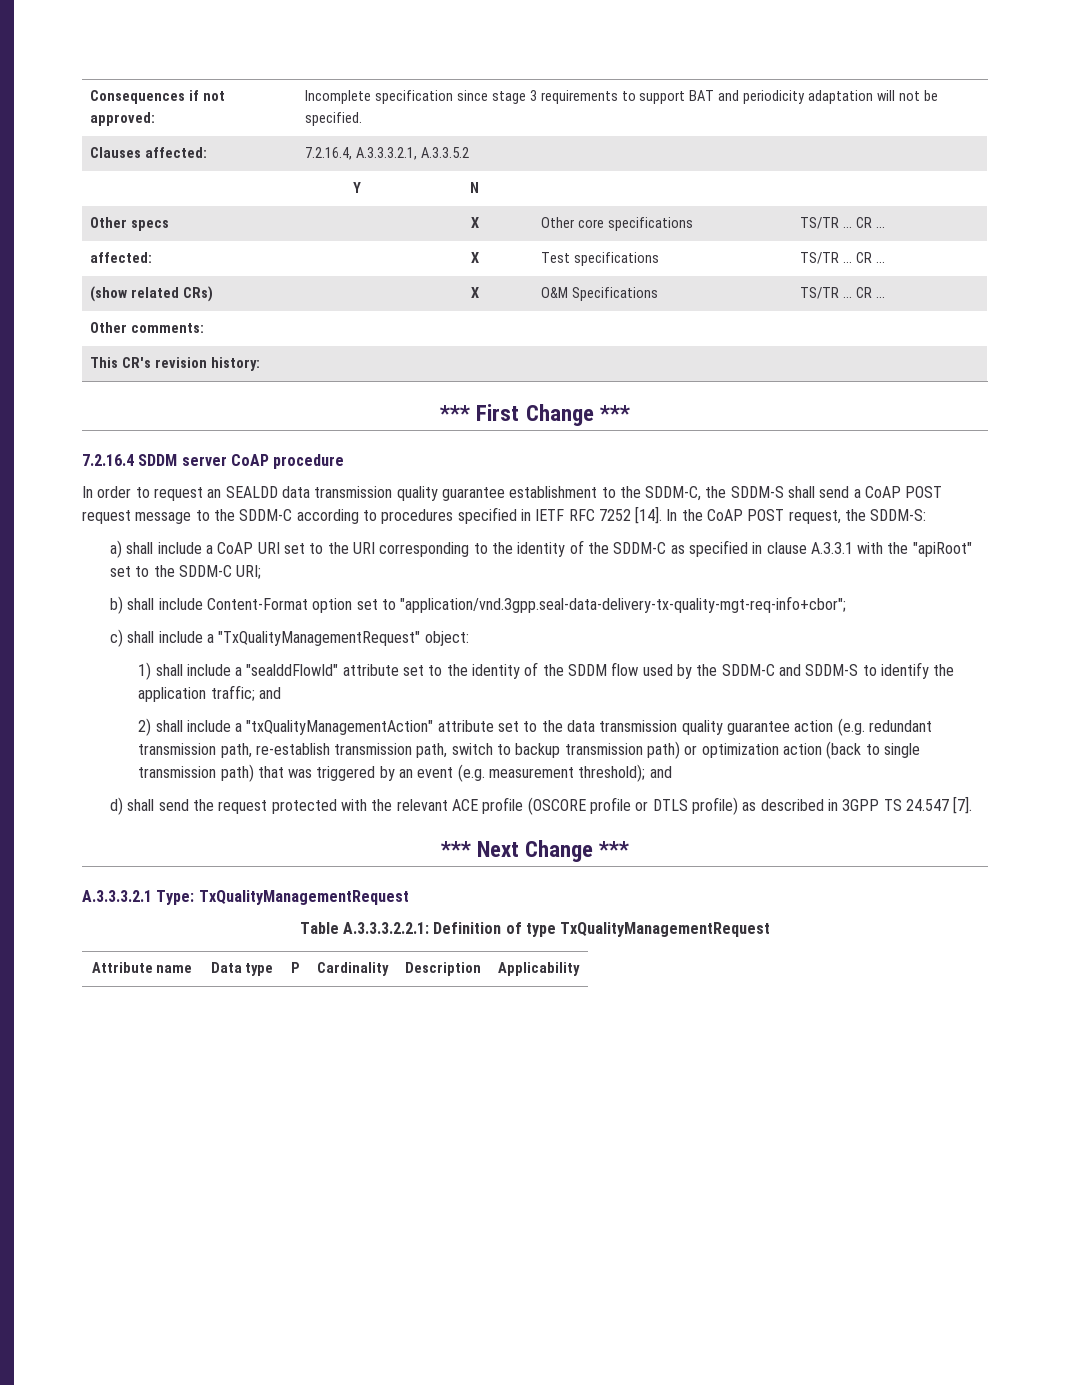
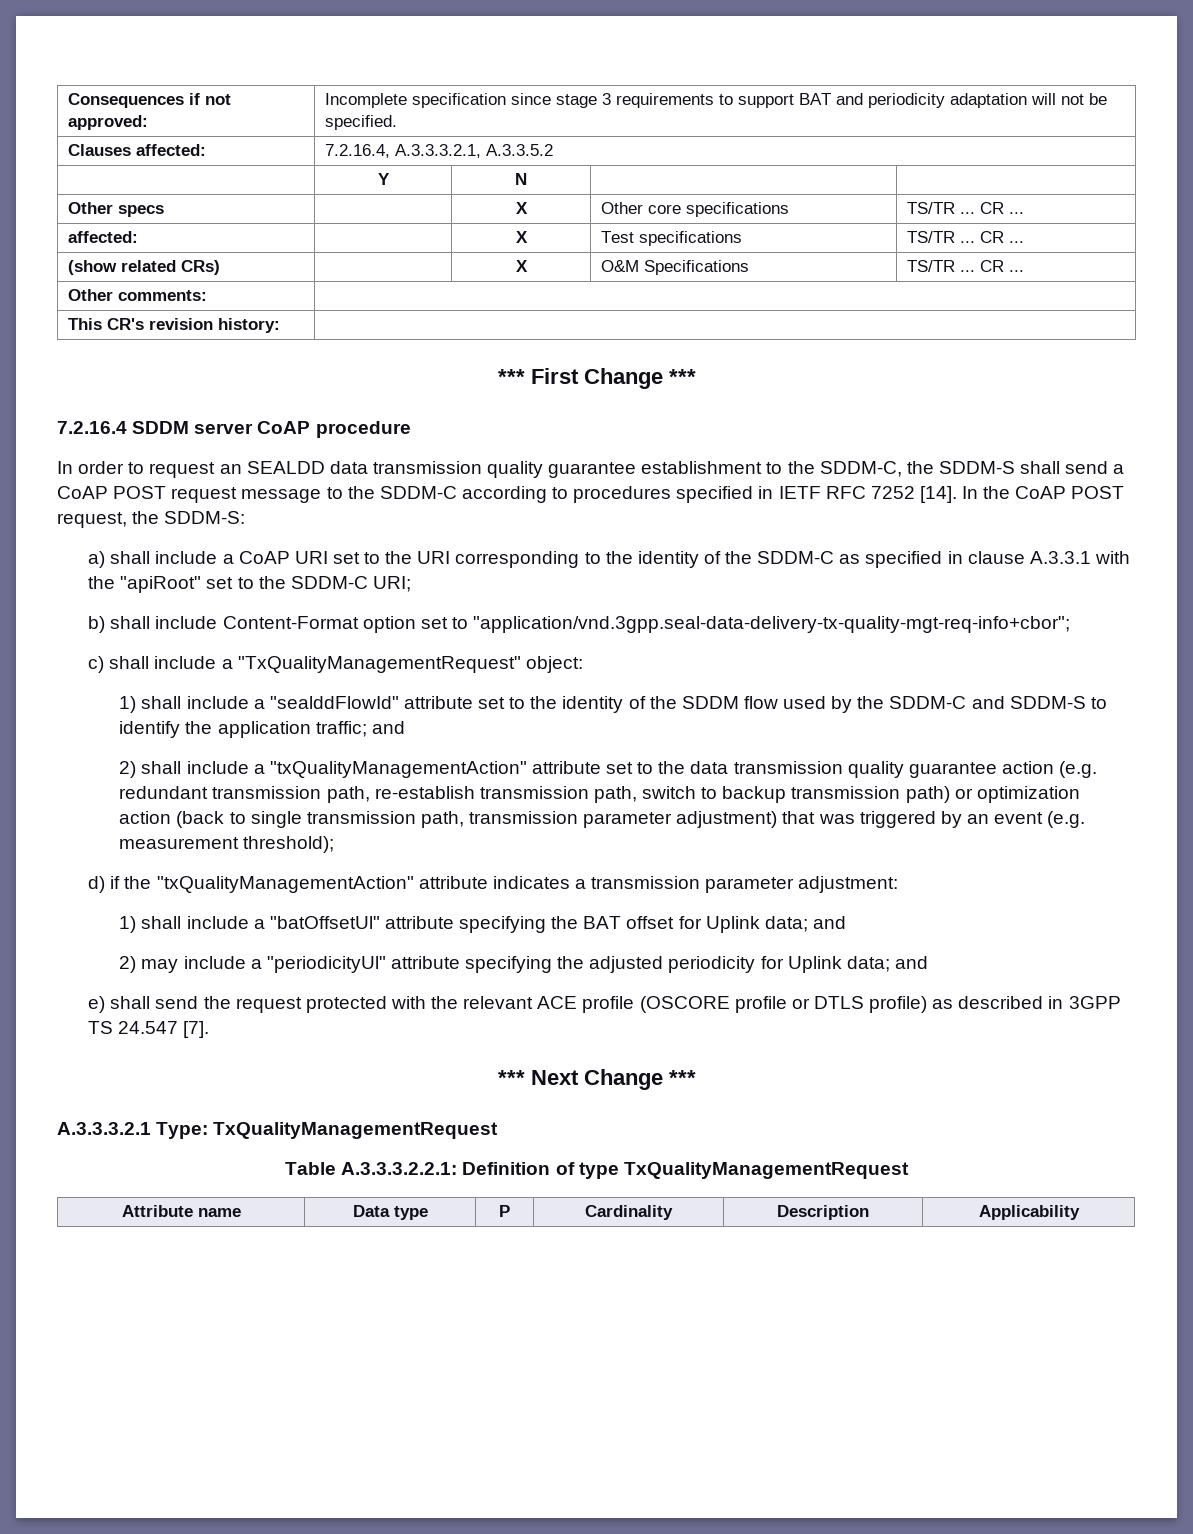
- 2) shall include a "txQualityManagementAction" attribute set to the data transmission quality guarantee action (e.g. redundant transmission path, re-establish transmission path, switch to backup transmission path) or optimization action (back to single transmission path) that was triggered by an event (e.g. measurement threshold); and
- d) shall send the request protected with the relevant ACE profile (OSCORE profile or DTLS profile) as described in 3GPP TS 24.547 [7].
+ 2) shall include a "txQualityManagementAction" attribute set to the data transmission quality guarantee action (e.g. redundant transmission path, re-establish transmission path, switch to backup transmission path) or optimization action (back to single transmission path, transmission parameter adjustment) that was triggered by an event (e.g. measurement threshold);
+ d) if the "txQualityManagementAction" attribute indicates a transmission parameter adjustment:
+ 1) shall include a "batOffsetUl" attribute specifying the BAT offset for Uplink data; and
+ 2) may include a "periodicityUl" attribute specifying the adjusted periodicity for Uplink data; and
+ e) shall send the request protected with the relevant ACE profile (OSCORE profile or DTLS profile) as described in 3GPP TS 24.547 [7].

